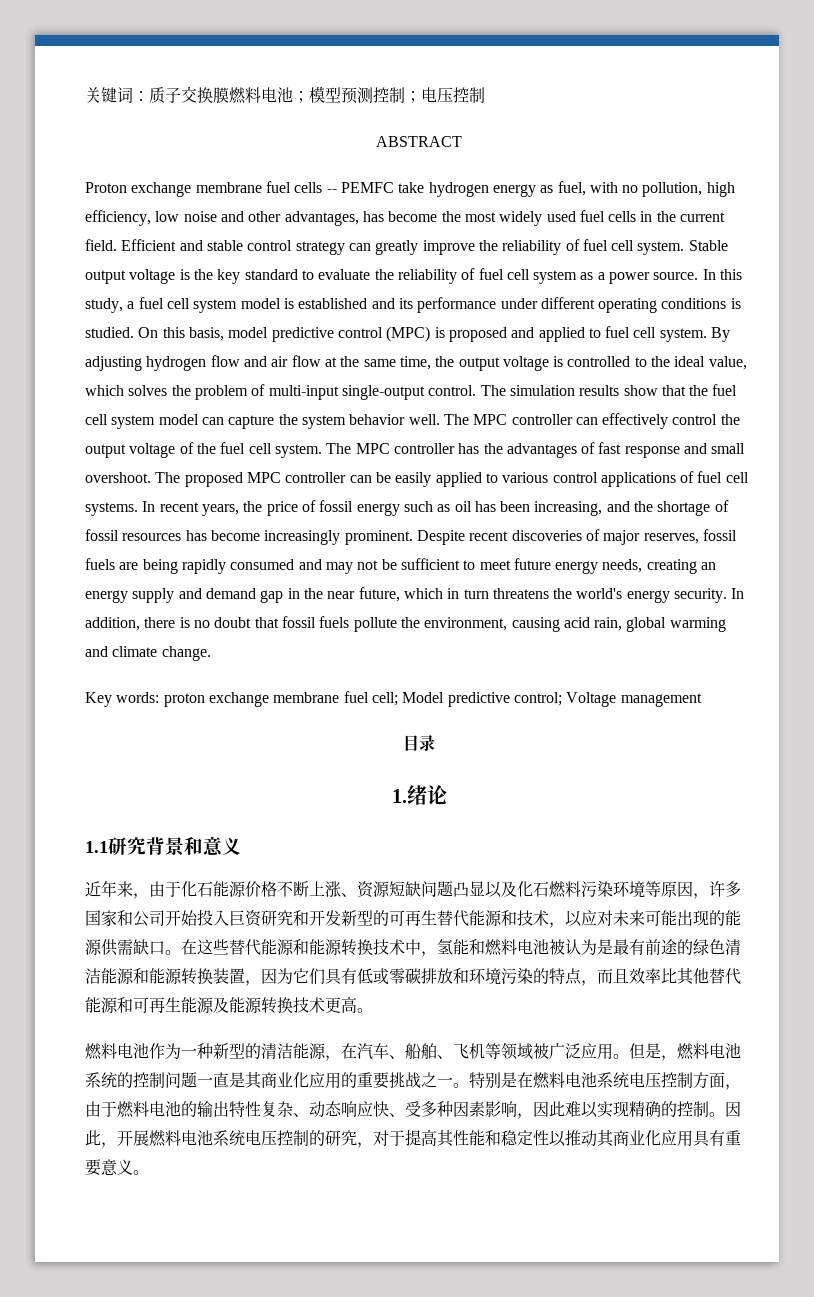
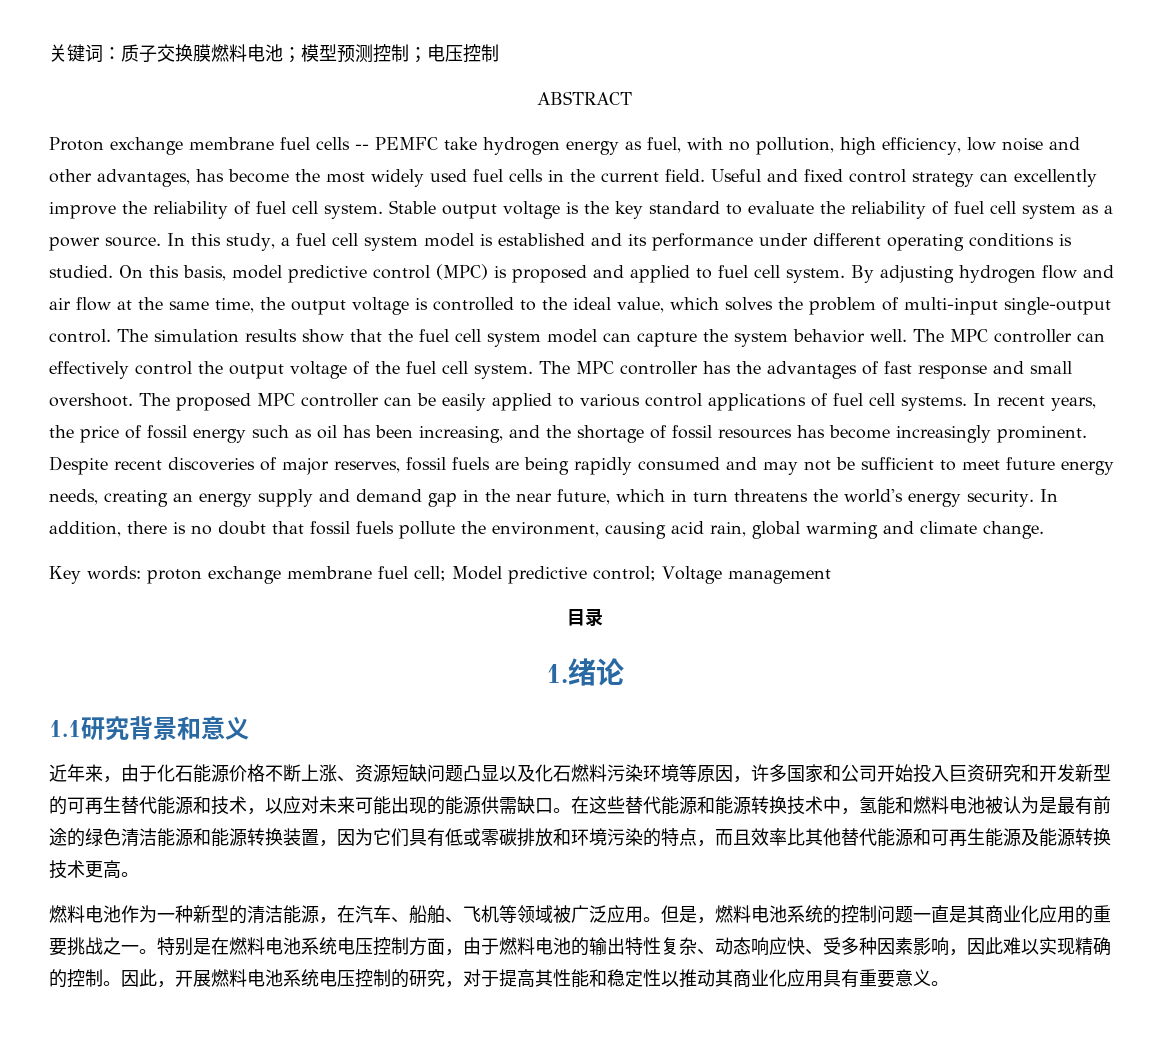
- Efficient and stable control strategy can greatly improve the reliability of fuel cell system.
+ Useful and fixed control strategy can excellently improve the reliability of fuel cell system.

